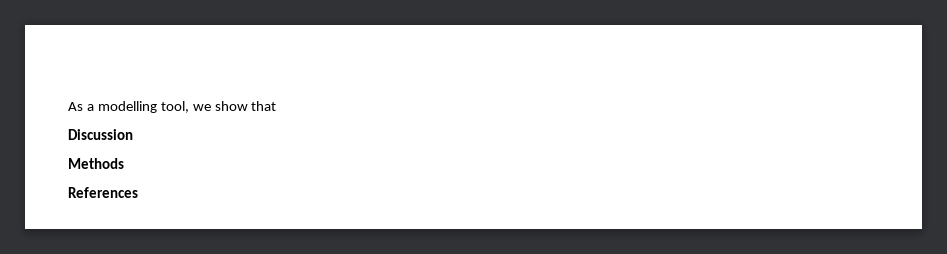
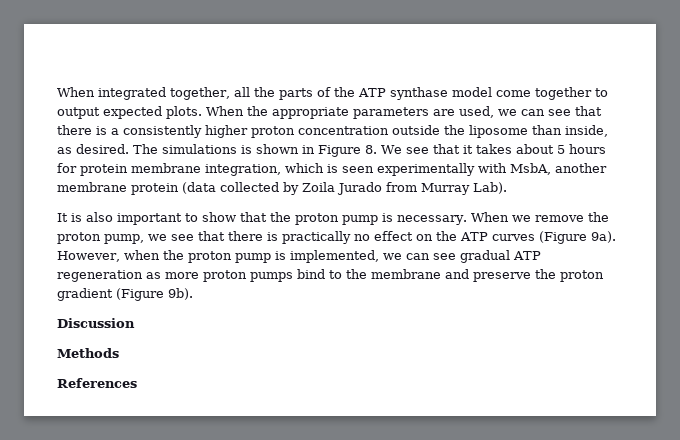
- As a modelling tool, we show that
+ When integrated together, all the parts of the ATP synthase model come together to output expected plots. When the appropriate parameters are used, we can see that there is a consistently higher proton concentration outside the liposome than inside, as desired. The simulations is shown in Figure 8. We see that it takes about 5 hours for protein membrane integration, which is seen experimentally with MsbA, another membrane protein (data collected by Zoila Jurado from Murray Lab).
+ It is also important to show that the proton pump is necessary. When we remove the proton pump, we see that there is practically no effect on the ATP curves (Figure 9a). However, when the proton pump is implemented, we can see gradual ATP regeneration as more proton pumps bind to the membrane and preserve the proton gradient (Figure 9b).

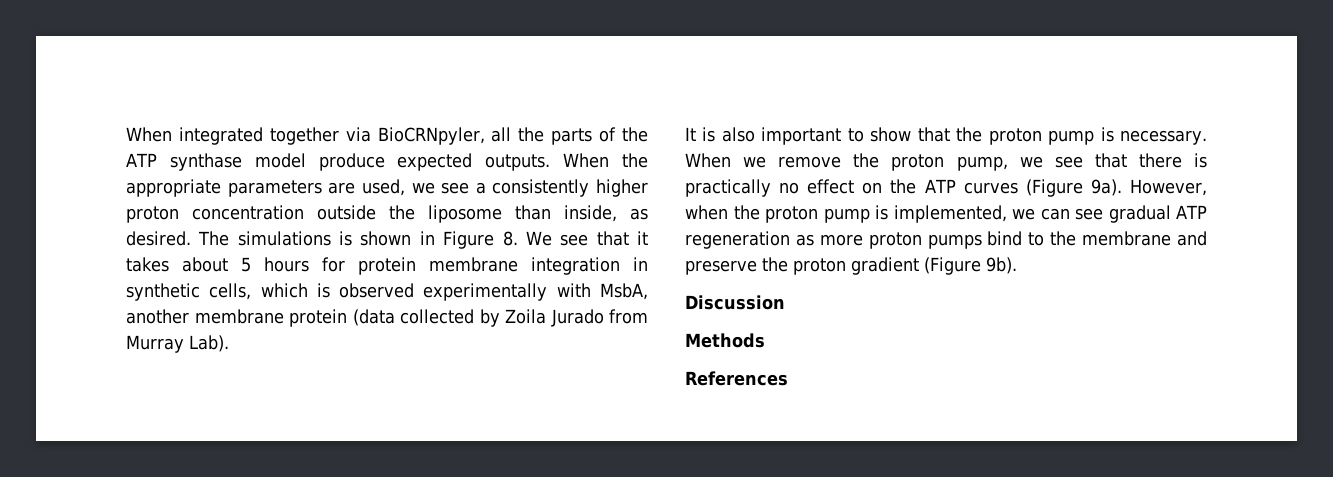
- When integrated together, all the parts of the ATP synthase model come together to output expected plots.
+ When integrated together via BioCRNpyler, all the parts of the ATP synthase model produce expected outputs.
- When the appropriate parameters are used, we can see that there is a consistently higher proton concentration outside the liposome than inside, as desired.
+ When the appropriate parameters are used, we see a consistently higher proton concentration outside the liposome than inside, as desired.
- The simulations is shown in Figure 8. We see that it takes about 5 hours for protein membrane integration, which is seen experimentally with MsbA, another membrane protein (data collected by Zoila Jurado from Murray Lab).
+ The simulations is shown in Figure 8. We see that it takes about 5 hours for protein membrane integration in synthetic cells, which is observed experimentally with MsbA, another membrane protein (data collected by Zoila Jurado from Murray Lab).

